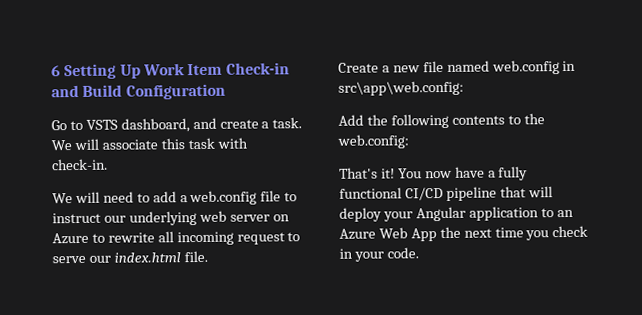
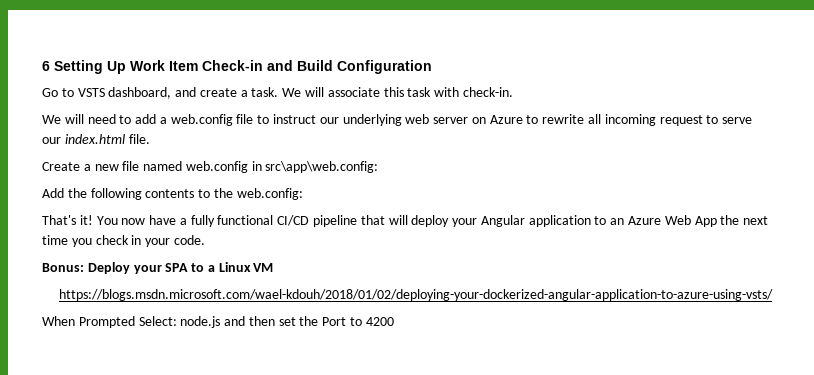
+ Bonus: Deploy your SPA to a Linux VM
+ https://blogs.msdn.microsoft.com/wael-kdouh/2018/01/02/deploying-your-dockerized-angular-application-to-azure-using-vsts/
+ When Prompted Select: node.js and then set the Port to 4200

